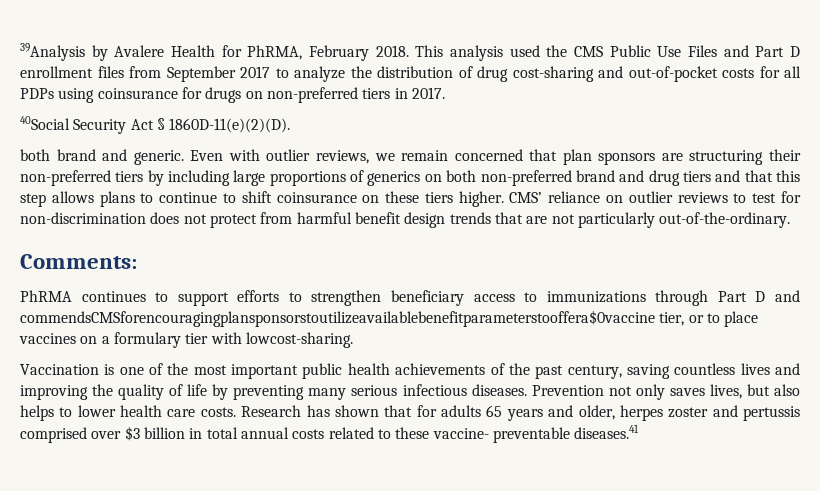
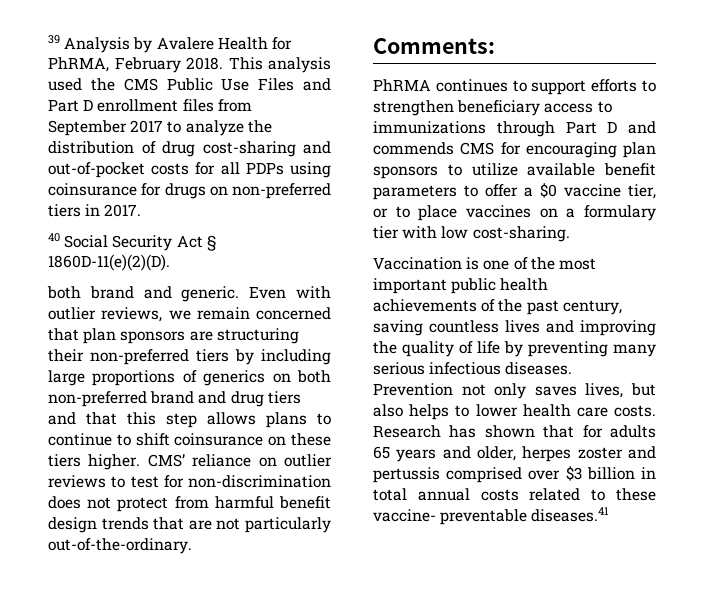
- 39Analysis by Avalere Health for PhRMA, February 2018.
+ 39 Analysis by Avalere Health for PhRMA, February 2018.
- 40Social Security Act § 1860D-11(e)(2)(D).
+ 40 Social Security Act § 1860D-11(e)(2)(D).
- PhRMA continues to support efforts to strengthen beneficiary access to immunizations through Part D and commendsCMSforencouragingplansponsorstoutilizeavailablebenefitparameterstooffera$0vaccine tier, or to place vaccines on a formulary tier with lowcost-sharing.
+ PhRMA continues to support efforts to strengthen beneficiary access to immunizations through Part D and commends CMS for encouraging plan sponsors to utilize available benefit parameters to offer a $0 vaccine tier, or to place vaccines on a formulary tier with low cost-sharing.

